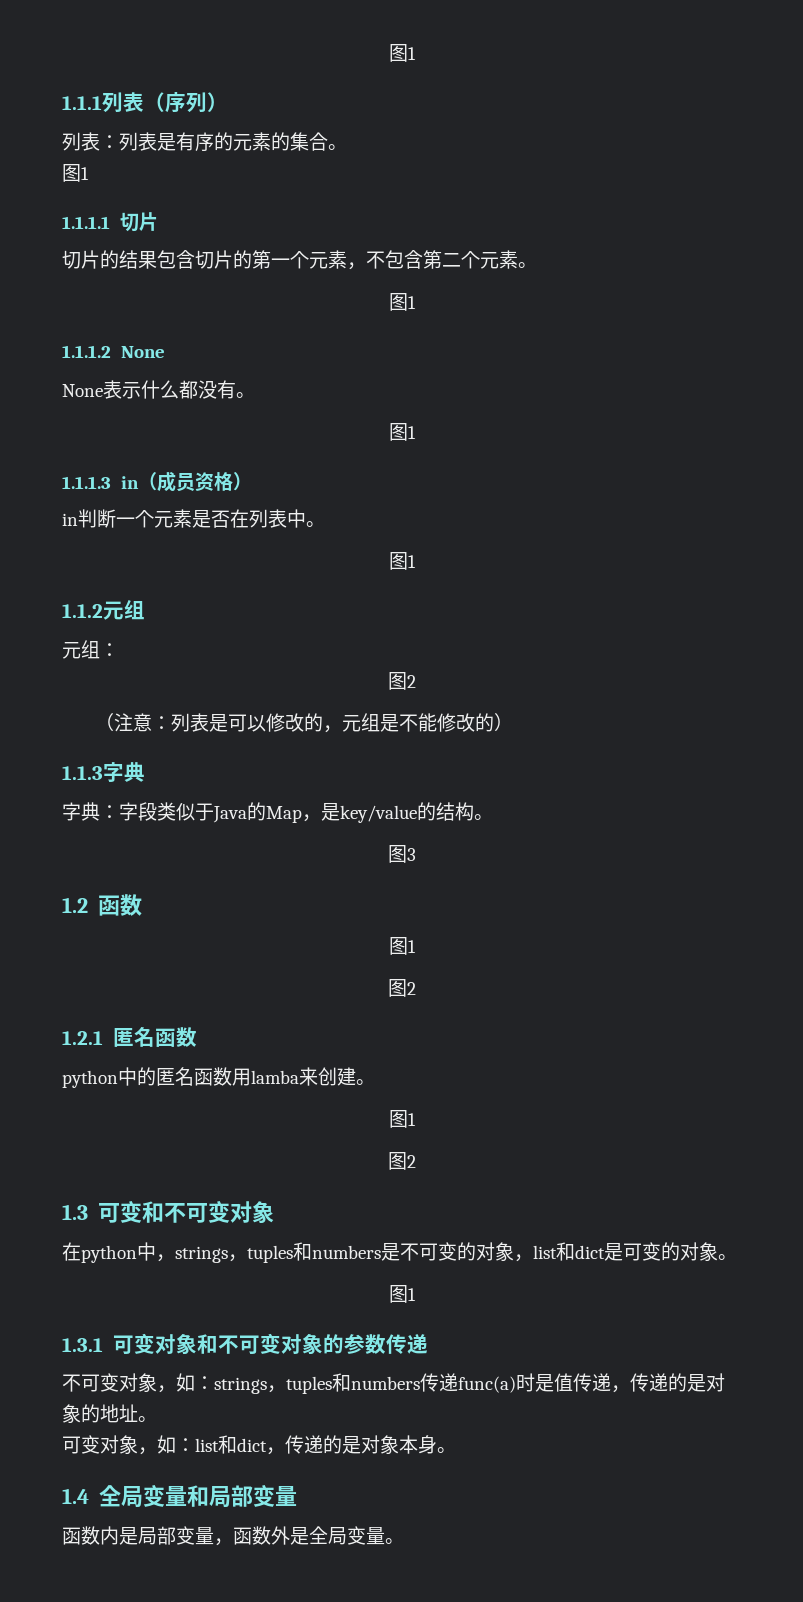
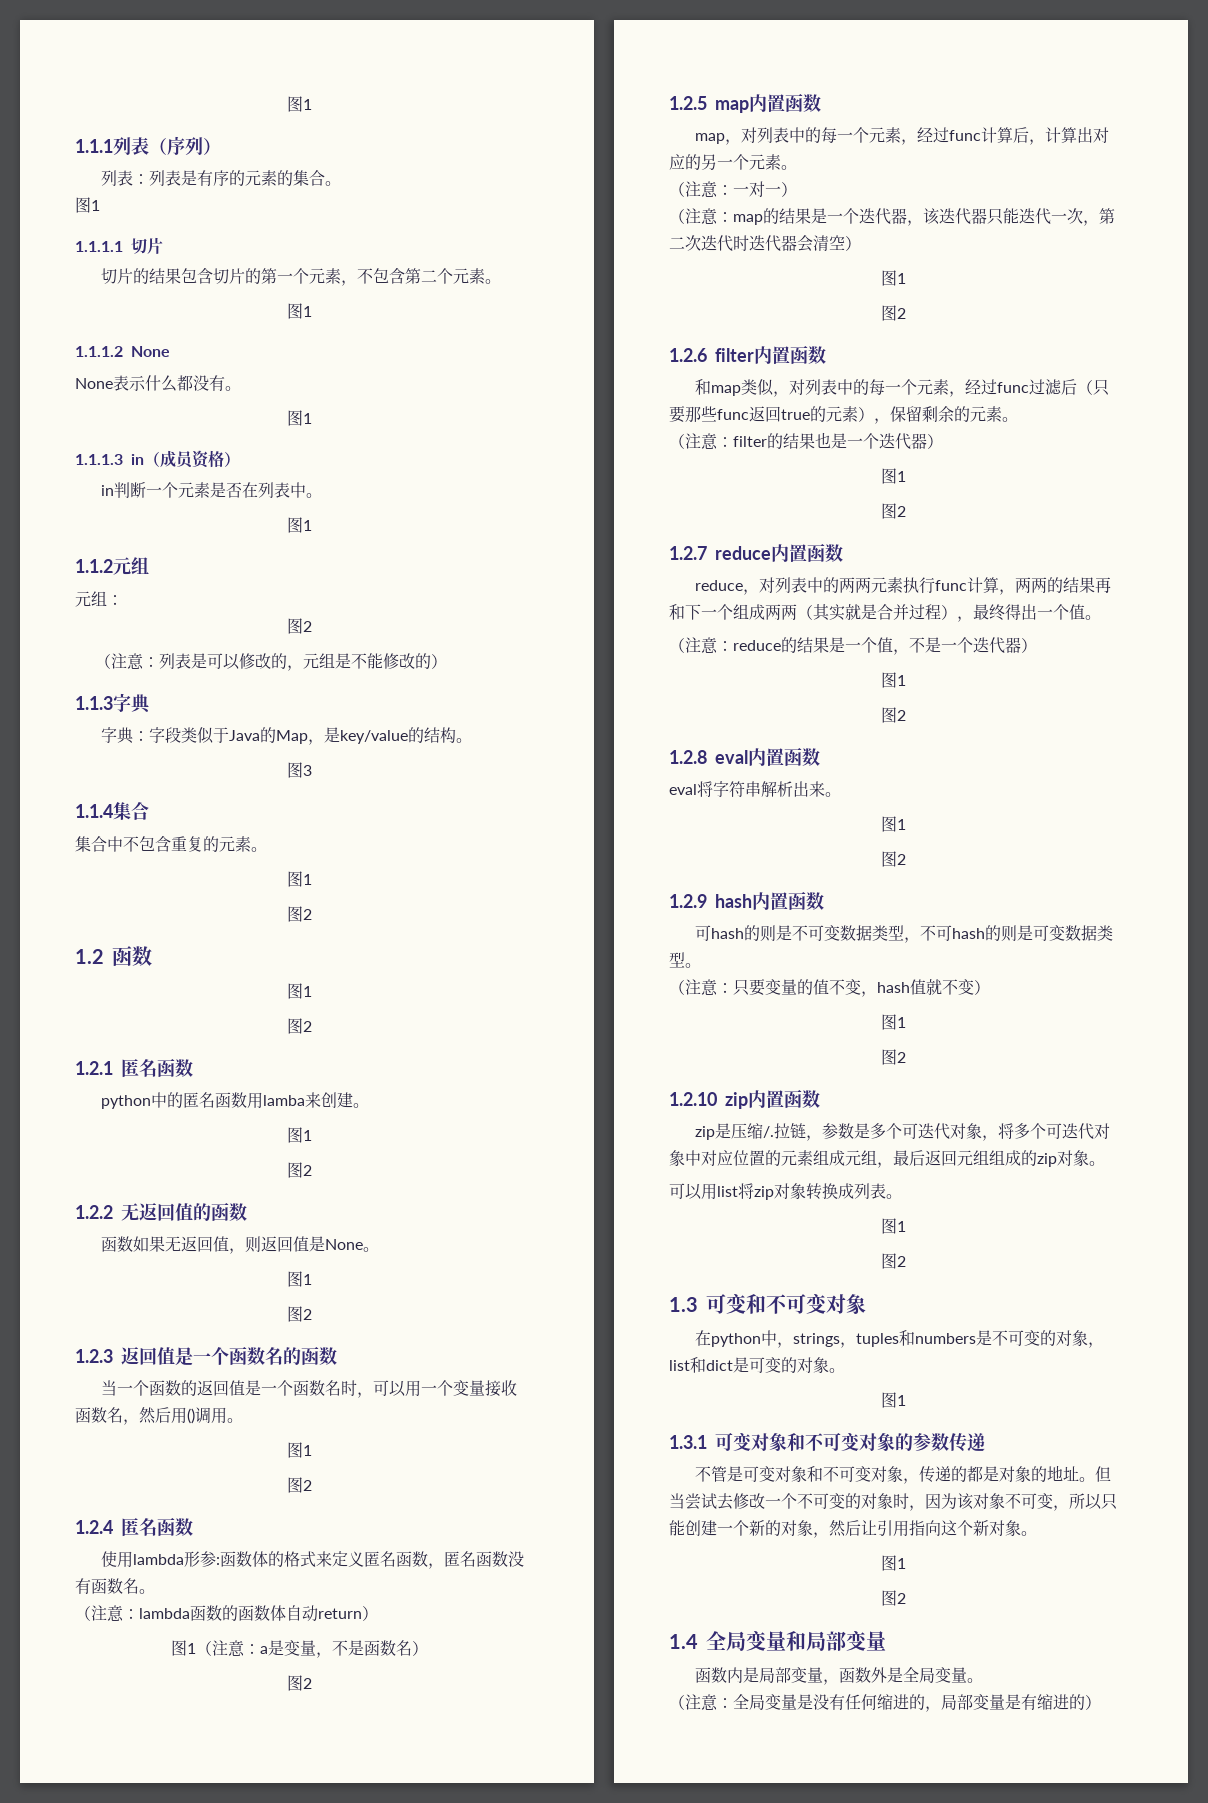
+ 1.1.4集合
+ 集合中不包含重复的元素。
+ 图1
+ 图2
+ 1.2.2无返回值的函数
+ 函数如果无返回值，则返回值是None。
+ 图1
+ 图2
+ 1.2.3返回值是一个函数名的函数
+ 当一个函数的返回值是一个函数名时，可以用一个变量接收函数名，然后用()调用。
+ 图1
+ 图2
+ 1.2.4匿名函数
+ 使用lambda形参:函数体的格式来定义匿名函数，匿名函数没有函数名。
+ （注意：lambda函数的函数体自动return）
+ 图1（注意：a是变量，不是函数名）
+ 图2
+ 1.2.5 map内置函数
+ map，对列表中的每一个元素，经过func计算后，计算出对应的另一个元素。
+ （注意：一对一）
+ （注意：map的结果是一个迭代器，该迭代器只能迭代一次，第二次迭代时迭代器会清空）
+ 图1
+ 图2
+ 1.2.6 filter内置函数
+ 和map类似，对列表中的每一个元素，经过func过滤后（只要那些func返回true的元素），保留剩余的元素。
+ （注意：filter的结果也是一个迭代器）
+ 图1
+ 图2
+ 1.2.7 reduce内置函数
+ reduce，对列表中的两两元素执行func计算，两两的结果再和下一个组成两两（其实就是合并过程），最终得出一个值。
+ （注意：reduce的结果是一个值，不是一个迭代器）
+ 图1
+ 图2
+ 1.2.8 eval内置函数
+ eval将字符串解析出来。
+ 图1
+ 图2
+ 1.2.9 hash内置函数
+ 可hash的则是不可变数据类型，不可hash的则是可变数据类型。
+ （注意：只要变量的值不变，hash值就不变）
+ 图1
+ 图2
+ 1.2.10 zip内置函数
+ zip是压缩/.拉链，参数是多个可迭代对象，将多个可迭代对象中对应位置的元素组成元组，最后返回元组组成的zip对象。
+ 可以用list将zip对象转换成列表。
+ 图1
+ 图2
- 不可变对象，如：strings，tuples和numbers传递func(a)时是值传递，传递的是对象的地址。
- 可变对象，如：list和dict，传递的是对象本身。
+ 不管是可变对象和不可变对象，传递的都是对象的地址。但当尝试去修改一个不可变的对象时，因为该对象不可变，所以只能创建一个新的对象，然后让引用指向这个新对象。
+ 图1
+ 图2
+ （注意：全局变量是没有任何缩进的，局部变量是有缩进的）

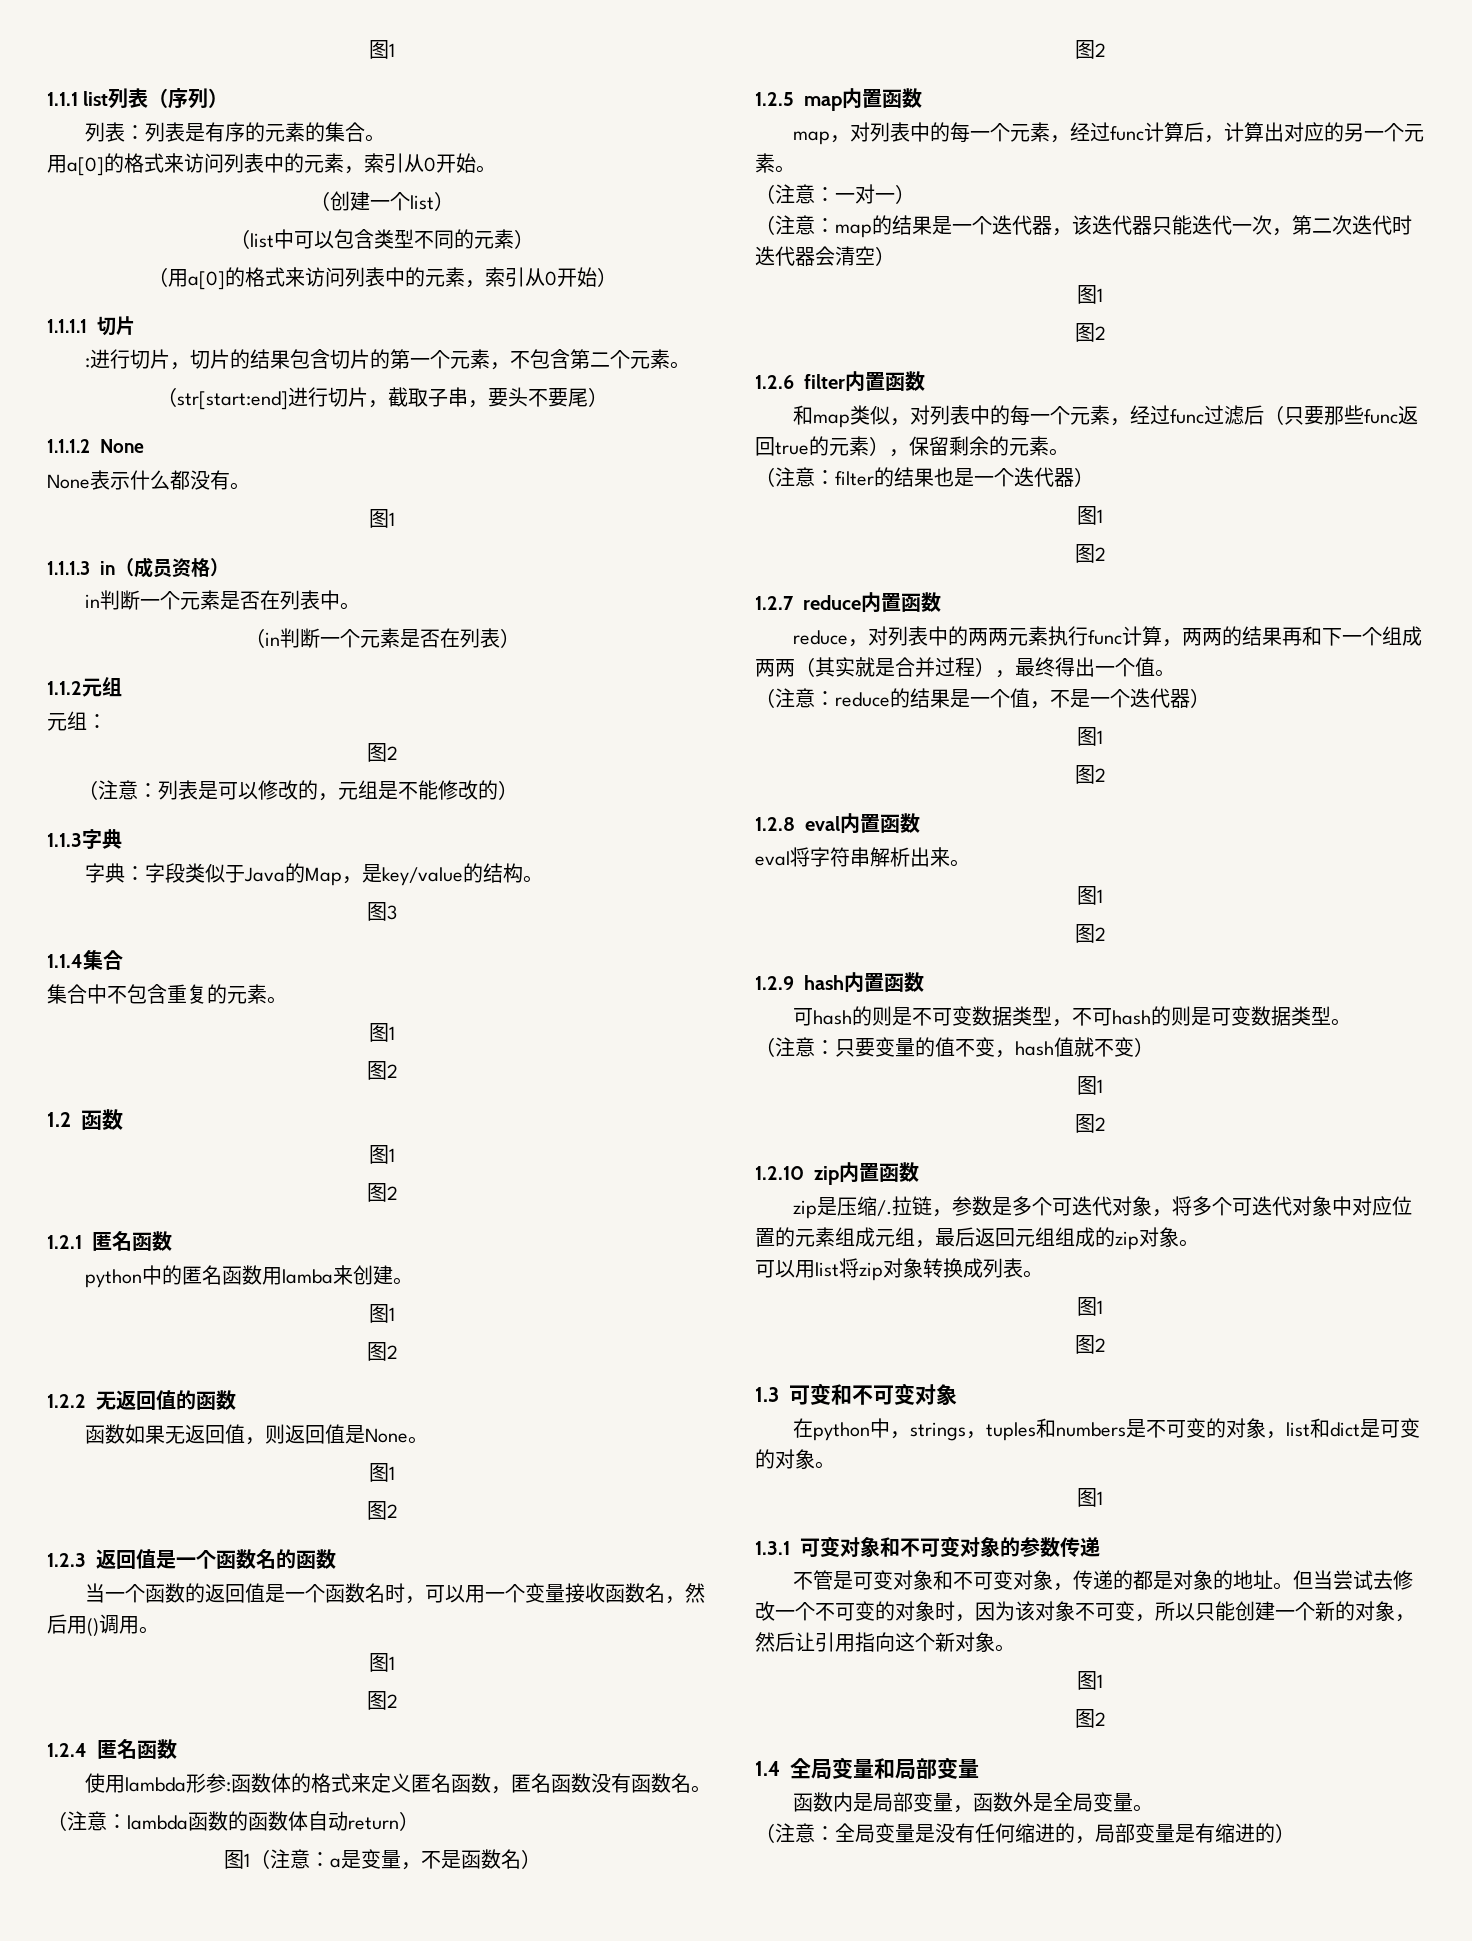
- 1.1.1列表（序列）
+ 1.1.1 list列表（序列）
  列表：列表是有序的元素的集合。
- 图1
+ 用a[0]的格式来访问列表中的元素，索引从0开始。
+ （创建一个list）
+ （list中可以包含类型不同的元素）
+ （用a[0]的格式来访问列表中的元素，索引从0开始）
- 切片的结果包含切片的第一个元素，不包含第二个元素。
- 图1
+ :进行切片，切片的结果包含切片的第一个元素，不包含第二个元素。
+ （str[start:end]进行切片，截取子串，要头不要尾）
  in判断一个元素是否在列表中。
- 图1
+ （in判断一个元素是否在列表）

